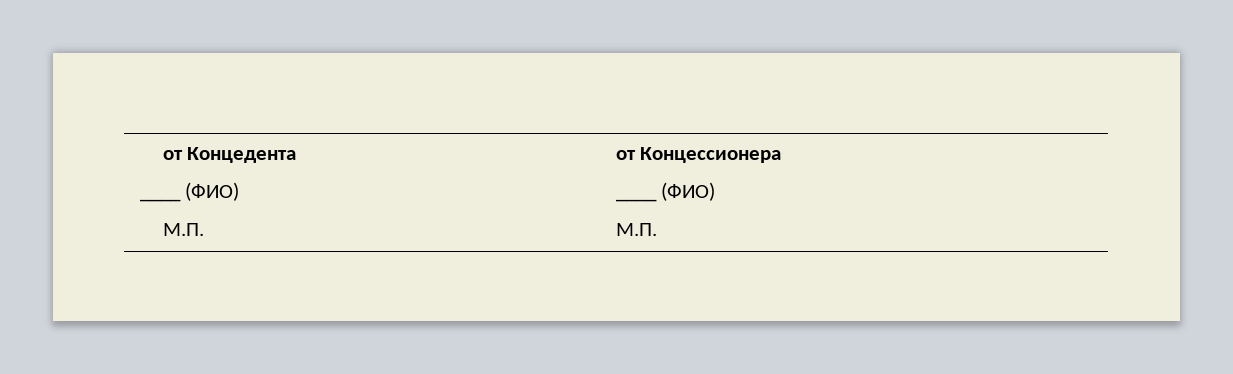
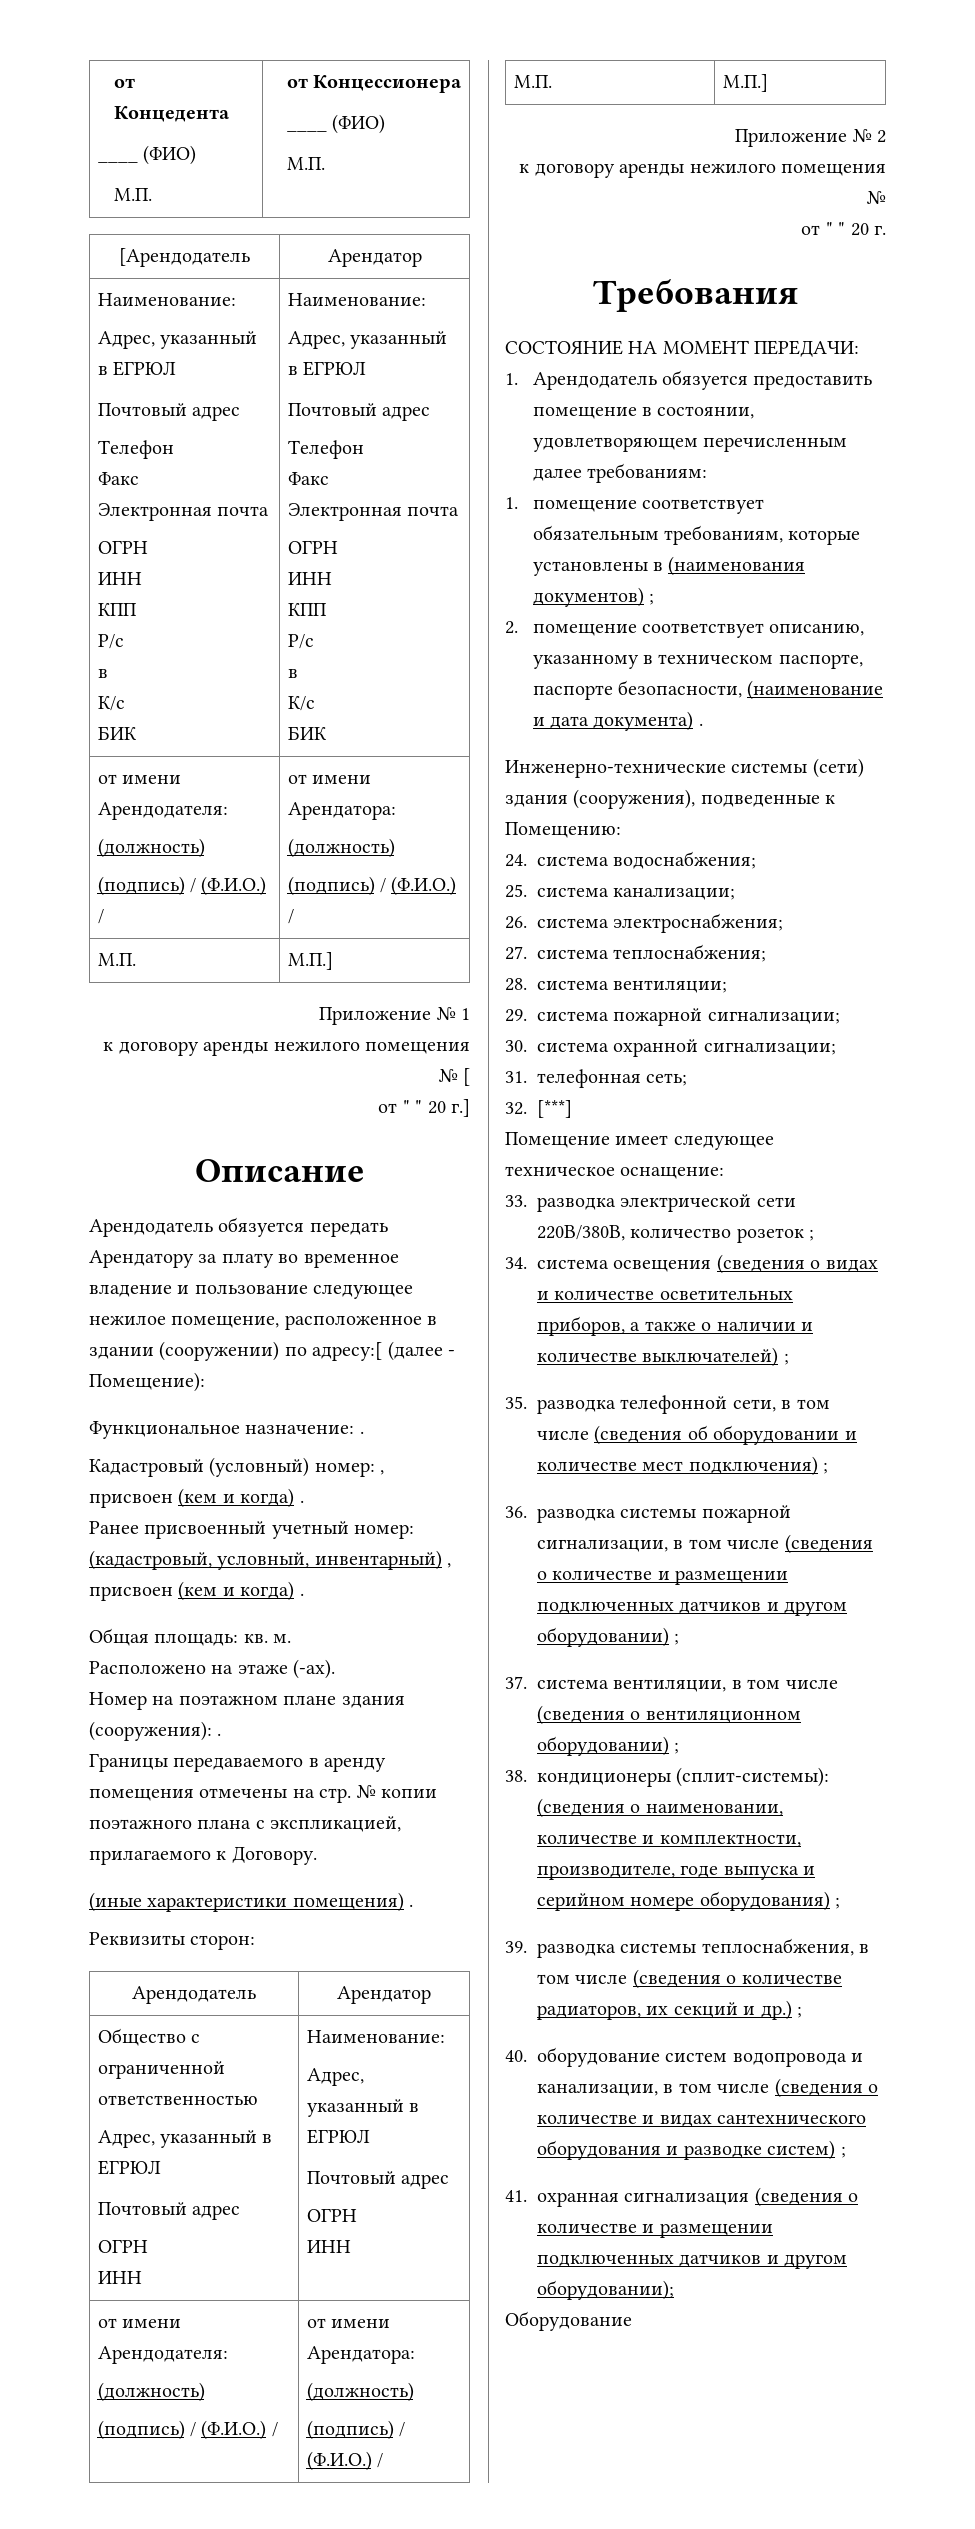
+ [Арендодатель | Арендатор
+ Наименование:
+ Адрес, указанный в ЕГРЮЛ
+ Почтовый адрес
+ Телефон
+ Факс
+ Электронная почта
+ ОГРН
+ ИНН
+ КПП
+ Р/с
+ в
+ К/с
+ БИК | Наименование:
+ Адрес, указанный в ЕГРЮЛ
+ Почтовый адрес
+ Телефон
+ Факс
+ Электронная почта
+ ОГРН
+ ИНН
+ КПП
+ Р/с
+ в
+ К/с
+ БИК
+ от имени Арендодателя:
+ (должность)
+ (подпись) / (Ф.И.О.) / | от имени Арендатора:
+ (должность)
+ (подпись) / (Ф.И.О.) /
+ М.П. | М.П.]
+ Приложение № 1
+ к договору аренды нежилого помещения № [
+ от " " 20 г.]
+ Описание
+ Арендодатель обязуется передать Арендатору за плату во временное владение и пользование следующее нежилое помещение, расположенное в здании (сооружении) по адресу:[ (далее - Помещение):
+ Функциональное назначение: .
+ Кадастровый (условный) номер: , присвоен (кем и когда) .
+ Ранее присвоенный учетный номер: (кадастровый, условный, инвентарный) , присвоен (кем и когда) .
+ Общая площадь: кв. м.
+ Расположено на этаже (-ах).
+ Номер на поэтажном плане здания (сооружения): .
+ Границы передаваемого в аренду помещения отмечены на стр. № копии поэтажного плана с экспликацией, прилагаемого к Договору.
+ (иные характеристики помещения) .
+ Реквизиты сторон:
+ Арендодатель | Арендатор
+ Общество с ограниченной ответственностью
+ Адрес, указанный в ЕГРЮЛ
+ Почтовый адрес
+ ОГРН
+ ИНН | Наименование:
+ Адрес, указанный в ЕГРЮЛ
+ Почтовый адрес
+ ОГРН
+ ИНН
+ от имени Арендодателя:
+ (должность)
+ (подпись) / (Ф.И.О.) / | от имени Арендатора:
+ (должность)
+ (подпись) / (Ф.И.О.) /
+ М.П. | М.П.]
+ Приложение № 2
+ к договору аренды нежилого помещения №
+ от " " 20 г.
+ Требования
+ СОСТОЯНИЕ НА МОМЕНТ ПЕРЕДАЧИ:
+ 1. Арендодатель обязуется предоставить помещение в состоянии, удовлетворяющем перечисленным далее требованиям:
+ 1. помещение соответствует обязательным требованиям, которые установлены в (наименования документов) ;
+ 2. помещение соответствует описанию, указанному в техническом паспорте, паспорте безопасности, (наименование и дата документа) .
+ Инженерно-технические системы (сети) здания (сооружения), подведенные к Помещению:
+ 24. система водоснабжения;
+ 25. система канализации;
+ 26. система электроснабжения;
+ 27. система теплоснабжения;
+ 28. система вентиляции;
+ 29. система пожарной сигнализации;
+ 30. система охранной сигнализации;
+ 31. телефонная сеть;
+ 32. [***]
+ Помещение имеет следующее техническое оснащение:
+ 33. разводка электрической сети 220В/380В, количество розеток ;
+ 34. система освещения (сведения о видах и количестве осветительных приборов, а также о наличии и количестве выключателей) ;
+ 35. разводка телефонной сети, в том числе (сведения об оборудовании и количестве мест подключения) ;
+ 36. разводка системы пожарной сигнализации, в том числе (сведения о количестве и размещении подключенных датчиков и другом оборудовании) ;
+ 37. система вентиляции, в том числе (сведения о вентиляционном оборудовании) ;
+ 38. кондиционеры (сплит-системы): (сведения о наименовании, количестве и комплектности, производителе, годе выпуска и серийном номере оборудования) ;
+ 39. разводка системы теплоснабжения, в том числе (сведения о количестве радиаторов, их секций и др.) ;
+ 40. оборудование систем водопровода и канализации, в том числе (сведения о количестве и видах сантехнического оборудования и разводке систем) ;
+ 41. охранная сигнализация (сведения о количестве и размещении подключенных датчиков и другом оборудовании);
+ Оборудование

